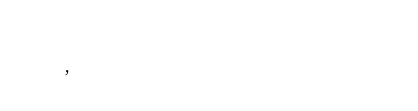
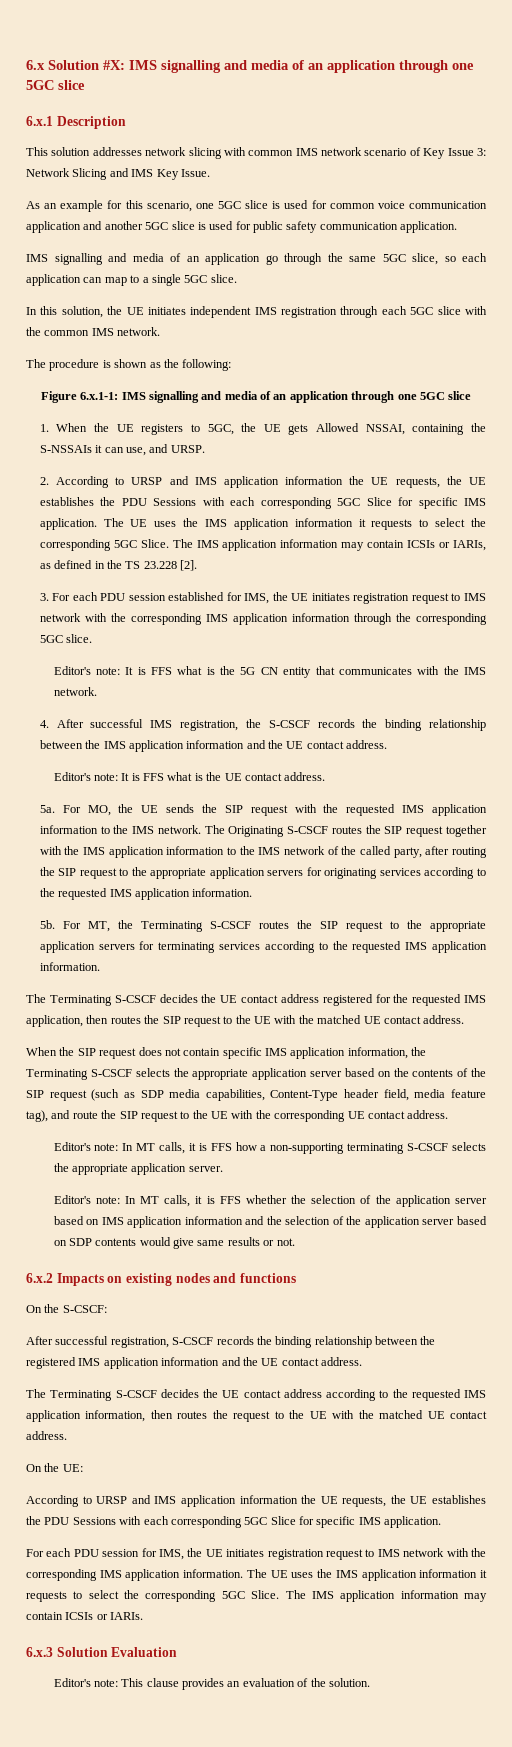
- ,
+ 6.x Solution #X: IMS signalling and media of an application through one 5GC slice
+ 6.x.1 Description
+ This solution addresses network slicing with common IMS network scenario of Key Issue 3: Network Slicing and IMS Key Issue.
+ As an example for this scenario, one 5GC slice is used for common voice communication application and another 5GC slice is used for public safety communication application.
+ IMS signalling and media of an application go through the same 5GC slice, so each application can map to a single 5GC slice.
+ In this solution, the UE initiates independent IMS registration through each 5GC slice with the common IMS network.
+ The procedure is shown as the following:
+ Figure 6.x.1-1: IMS signalling and media of an application through one 5GC slice
+ 1. When the UE registers to 5GC, the UE gets Allowed NSSAI, containing the S-NSSAIs it can use, and URSP.
+ 2. According to URSP and IMS application information the UE requests, the UE establishes the PDU Sessions with each corresponding 5GC Slice for specific IMS application. The UE uses the IMS application information it requests to select the corresponding 5GC Slice. The IMS application information may contain ICSIs or IARIs, as defined in the TS 23.228 [2].
+ 3. For each PDU session established for IMS, the UE initiates registration request to IMS network with the corresponding IMS application information through the corresponding 5GC slice.
+ Editor's note: It is FFS what is the 5G CN entity that communicates with the IMS network.
+ 4. After successful IMS registration, the S-CSCF records the binding relationship between the IMS application information and the UE contact address.
+ Editor's note: It is FFS what is the UE contact address.
+ 5a. For MO, the UE sends the SIP request with the requested IMS application information to the IMS network. The Originating S-CSCF routes the SIP request together with the IMS application information to the IMS network of the called party, after routing the SIP request to the appropriate application servers for originating services according to the requested IMS application information.
+ 5b. For MT, the Terminating S-CSCF routes the SIP request to the appropriate application servers for terminating services according to the requested IMS application information.
+ The Terminating S-CSCF decides the UE contact address registered for the requested IMS application, then routes the SIP request to the UE with the matched UE contact address.
+ When the SIP request does not contain specific IMS application information, the Terminating S-CSCF selects the appropriate application server based on the contents of the SIP request (such as SDP media capabilities, Content-Type header field, media feature tag), and route the SIP request to the UE with the corresponding UE contact address.
+ Editor's note: In MT calls, it is FFS how a non-supporting terminating S-CSCF selects the appropriate application server.
+ Editor's note: In MT calls, it is FFS whether the selection of the application server based on IMS application information and the selection of the application server based on SDP contents would give same results or not.
+ 6.x.2 Impacts on existing nodes and functions
+ On the S-CSCF:
+ After successful registration, S-CSCF records the binding relationship between the registered IMS application information and the UE contact address.
+ The Terminating S-CSCF decides the UE contact address according to the requested IMS application information, then routes the request to the UE with the matched UE contact address.
+ On the UE:
+ According to URSP and IMS application information the UE requests, the UE establishes the PDU Sessions with each corresponding 5GC Slice for specific IMS application.
+ For each PDU session for IMS, the UE initiates registration request to IMS network with the corresponding IMS application information. The UE uses the IMS application information it requests to select the corresponding 5GC Slice. The IMS application information may contain ICSIs or IARIs.
+ 6.x.3 Solution Evaluation
+ Editor's note: This clause provides an evaluation of the solution.

